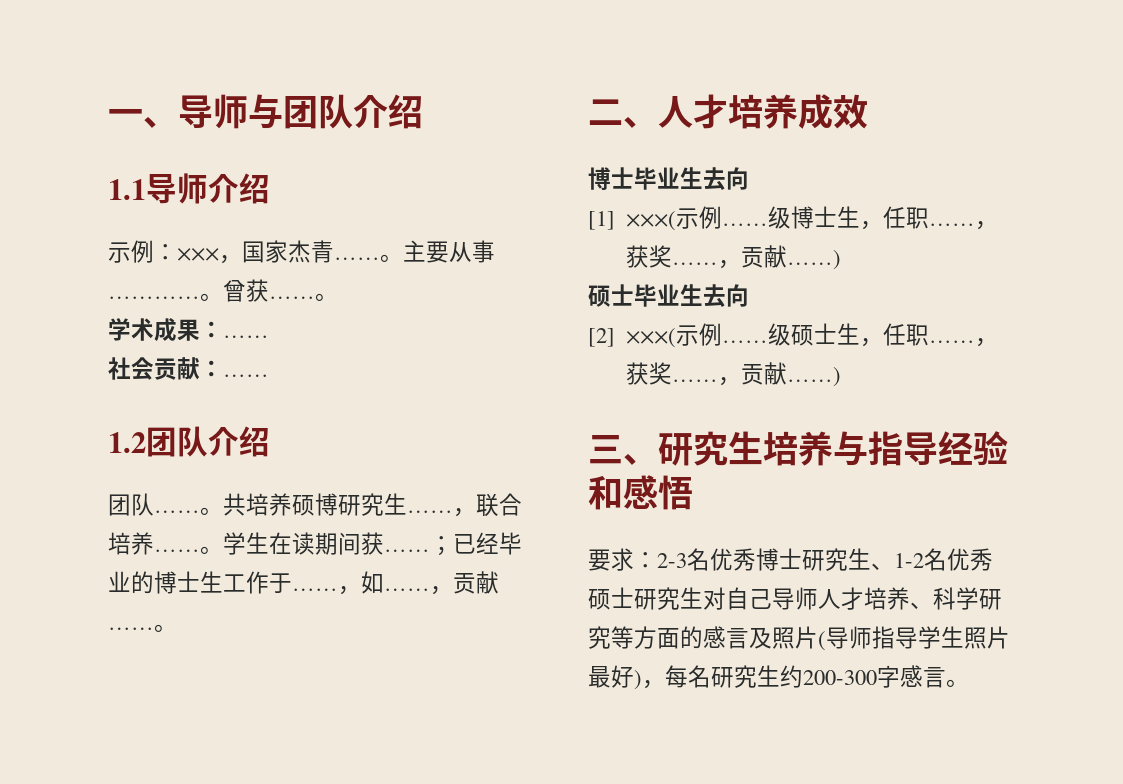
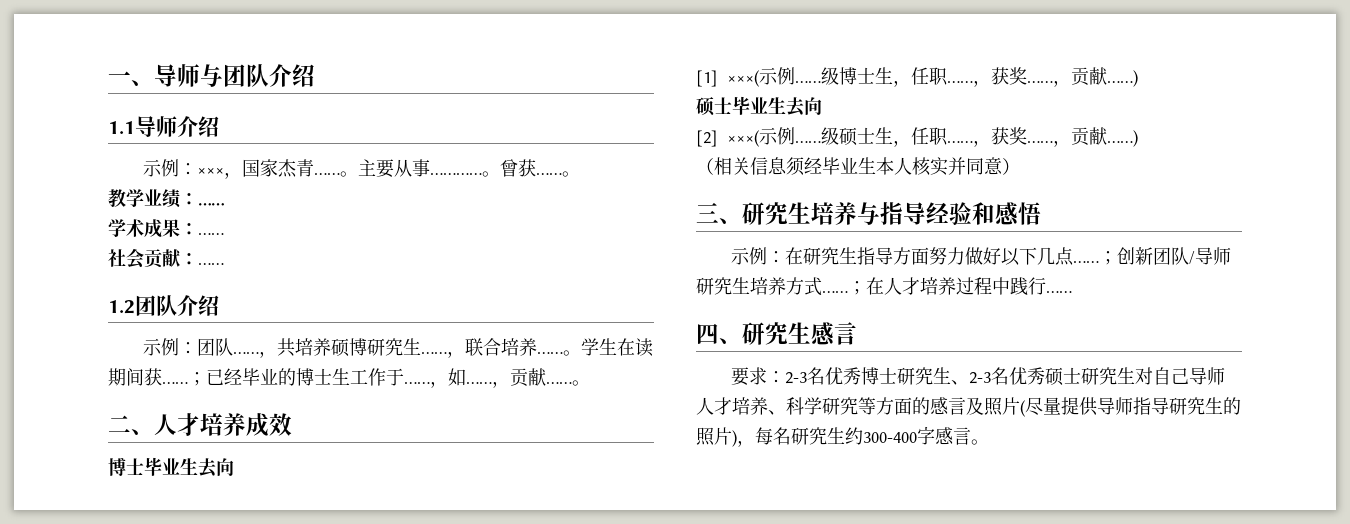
+ 教学业绩：……
- 团队……
+ 示例：团队……
- 。共培养硕博研究生……
+ ，共培养硕博研究生……
+ （相关信息须经毕业生本人核实并同意）
+ 示例：在研究生指导方面努力做好以下几点……；创新团队/导师研究生培养方式……；在人才培养过程中践行……
+ 四、研究生感言
- 要求：2-3名优秀博士研究生、1-2名优秀硕士研究生对自己导师人才培养、科学研究等方面的感言及照片(导师指导学生照片最好)，每名研究生约200-300字感言。
+ 要求：2-3名优秀博士研究生、2-3名优秀硕士研究生对自己导师人才培养、科学研究等方面的感言及照片(尽量提供导师指导研究生的照片)，每名研究生约300-400字感言。

